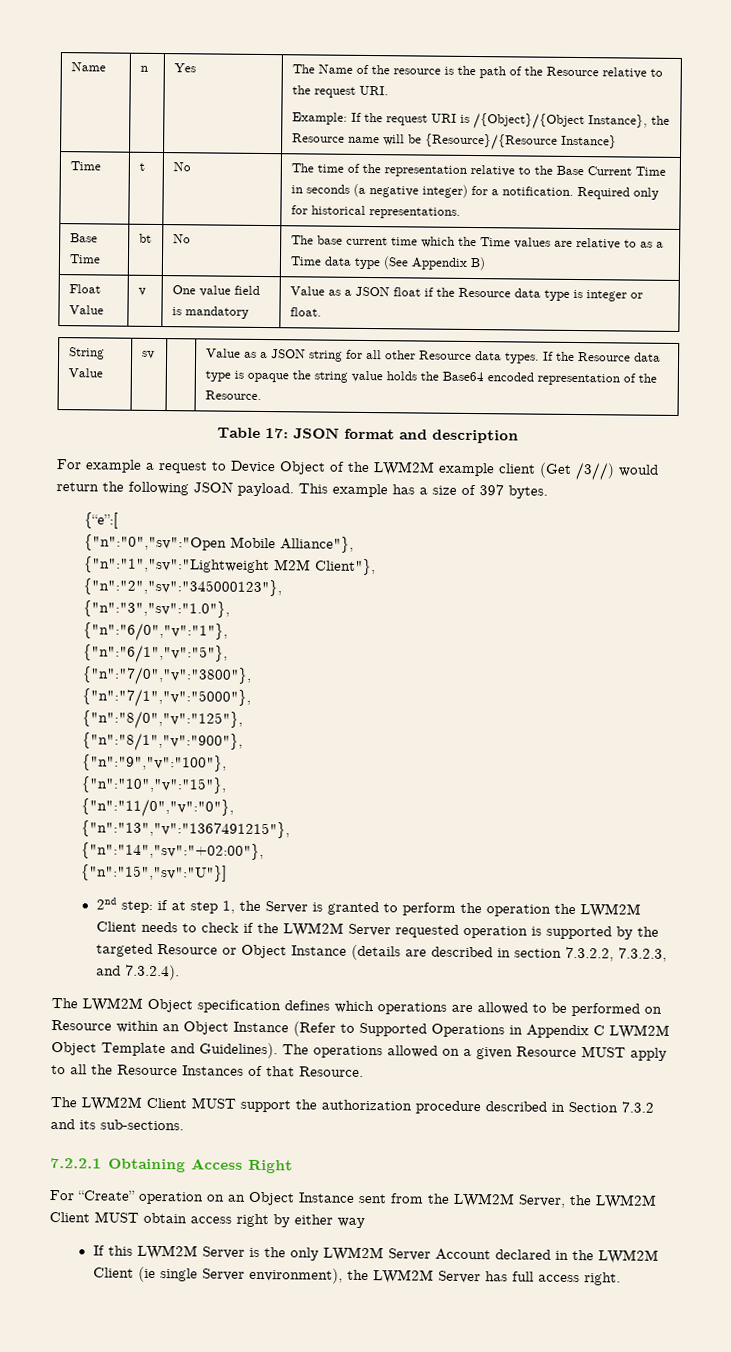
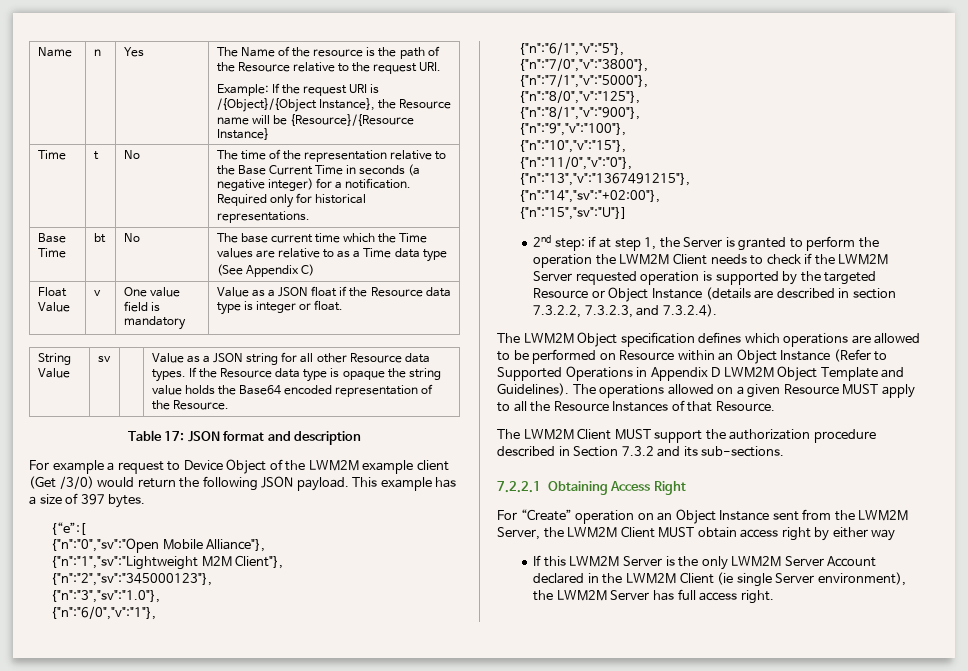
- Base Time | bt | No | The base current time which the Time values are relative to as a Time data type (See Appendix B)
+ Base Time | bt | No | The base current time which the Time values are relative to as a Time data type (See Appendix C)
- For example a request to Device Object of the LWM2M example client (Get /3//) would return the following JSON payload.
+ For example a request to Device Object of the LWM2M example client (Get /3/0) would return the following JSON payload.
- The LWM2M Object specification defines which operations are allowed to be performed on Resource within an Object Instance (Refer to Supported Operations in Appendix C LWM2M Object Template and Guidelines).
+ The LWM2M Object specification defines which operations are allowed to be performed on Resource within an Object Instance (Refer to Supported Operations in Appendix D LWM2M Object Template and Guidelines).

